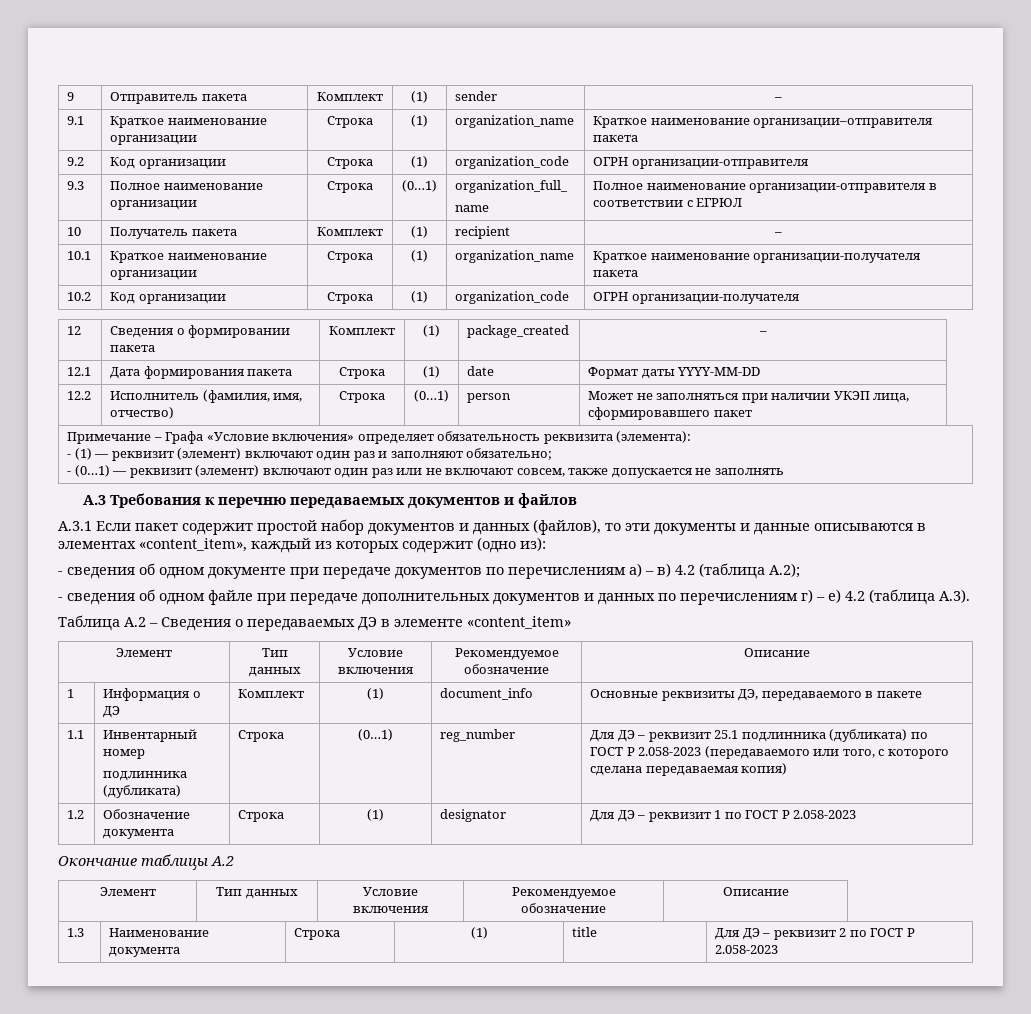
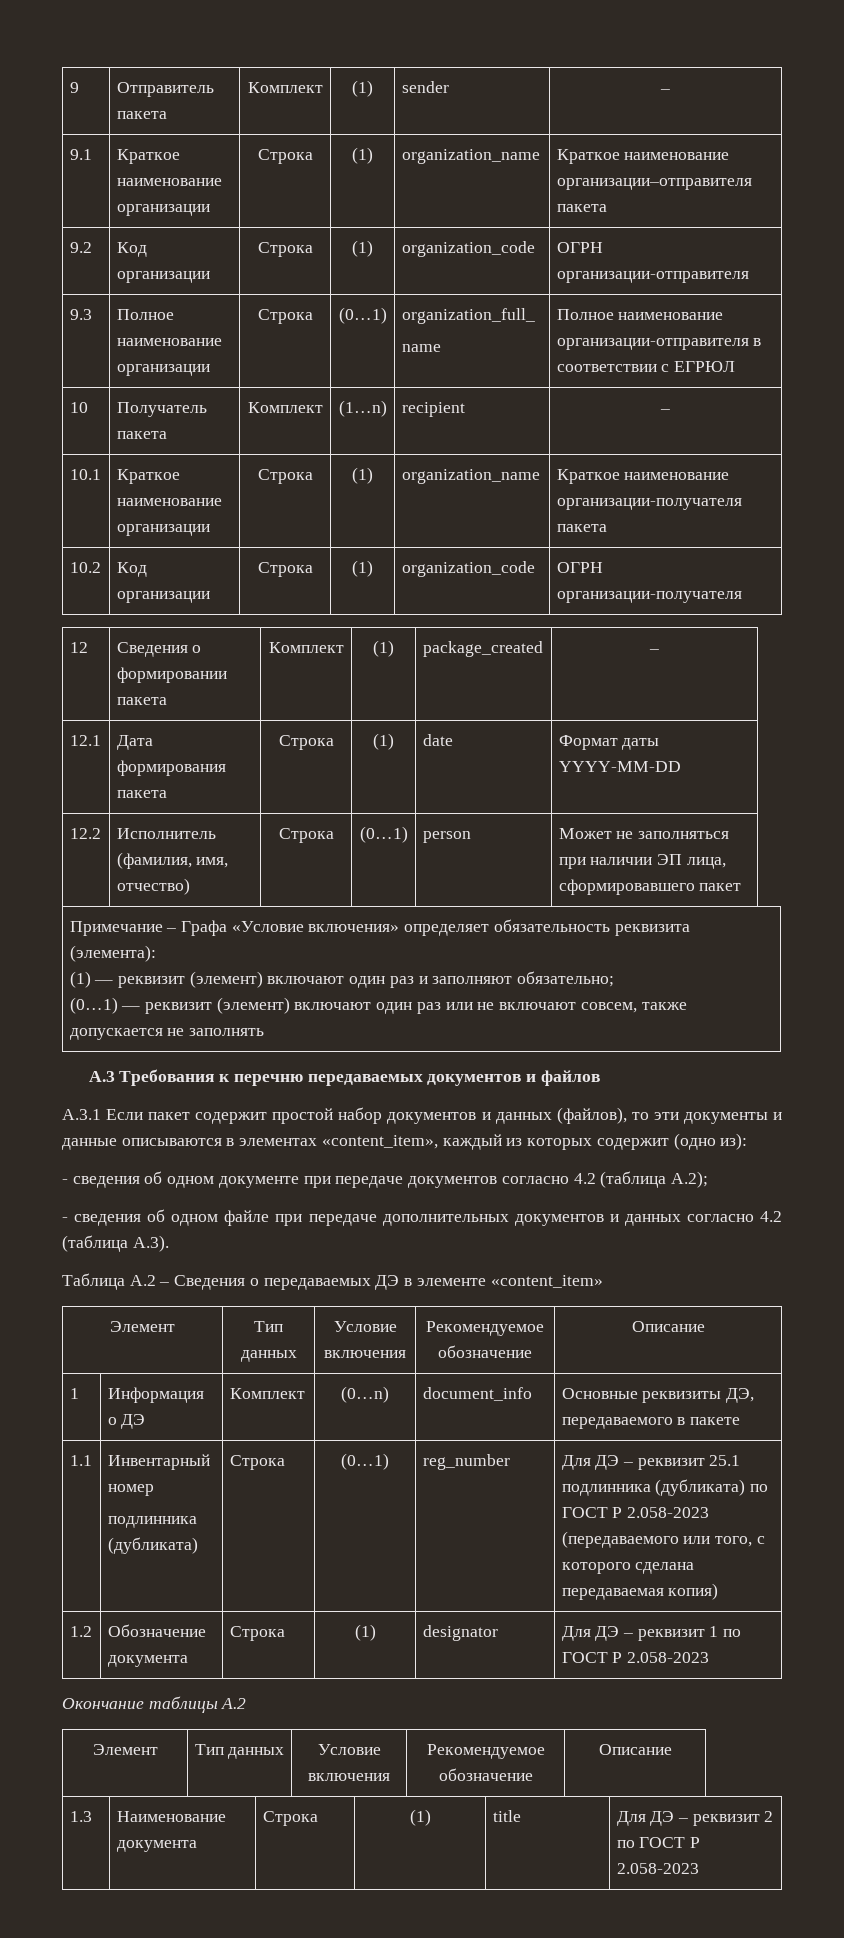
- 10 | Получатель пакета | Комплект | (1) | recipient | –
+ 10 | Получатель пакета | Комплект | (1…n) | recipient | –
- 12.2 | Исполнитель (фамилия, имя, отчество) | Строка | (0…1) | person | Может не заполняться при наличии УКЭП лица, сформировавшего пакет
+ 12.2 | Исполнитель (фамилия, имя, отчество) | Строка | (0…1) | person | Может не заполняться при наличии ЭП лица, сформировавшего пакет
  Примечание – Графа «Условие включения» определяет обязательность реквизита (элемента):
- - (1) ― реквизит (элемент) включают один раз и заполняют обязательно;
- - (0…1) ― реквизит (элемент) включают один раз или не включают совсем, также допускается не заполнять
+ (1) ― реквизит (элемент) включают один раз и заполняют обязательно;
+ (0…1) ― реквизит (элемент) включают один раз или не включают совсем, также допускается не заполнять
- - сведения об одном документе при передаче документов по перечислениям а) – в) 4.2 (таблица А.2);
+ - сведения об одном документе при передаче документов согласно 4.2 (таблица А.2);
- - сведения об одном файле при передаче дополнительных документов и данных по перечислениям г) – е) 4.2 (таблица А.3).
+ - сведения об одном файле при передаче дополнительных документов и данных согласно 4.2 (таблица А.3).
- 1 | Информация о ДЭ | Комплект | (1) | document_info | Основные реквизиты ДЭ, передаваемого в пакете
+ 1 | Информация о ДЭ | Комплект | (0…n) | document_info | Основные реквизиты ДЭ, передаваемого в пакете

